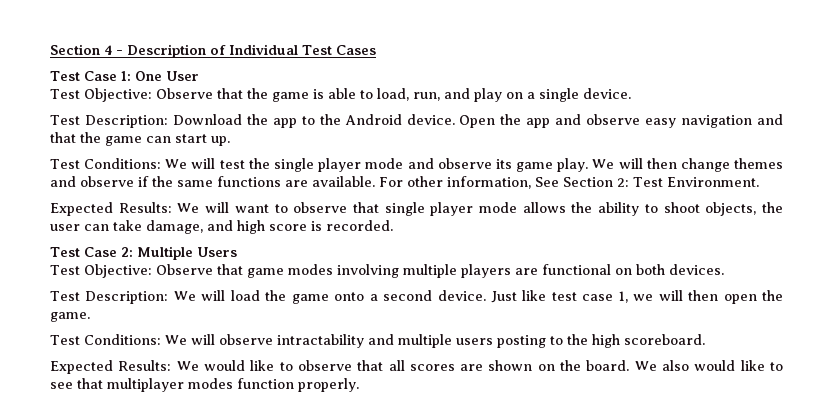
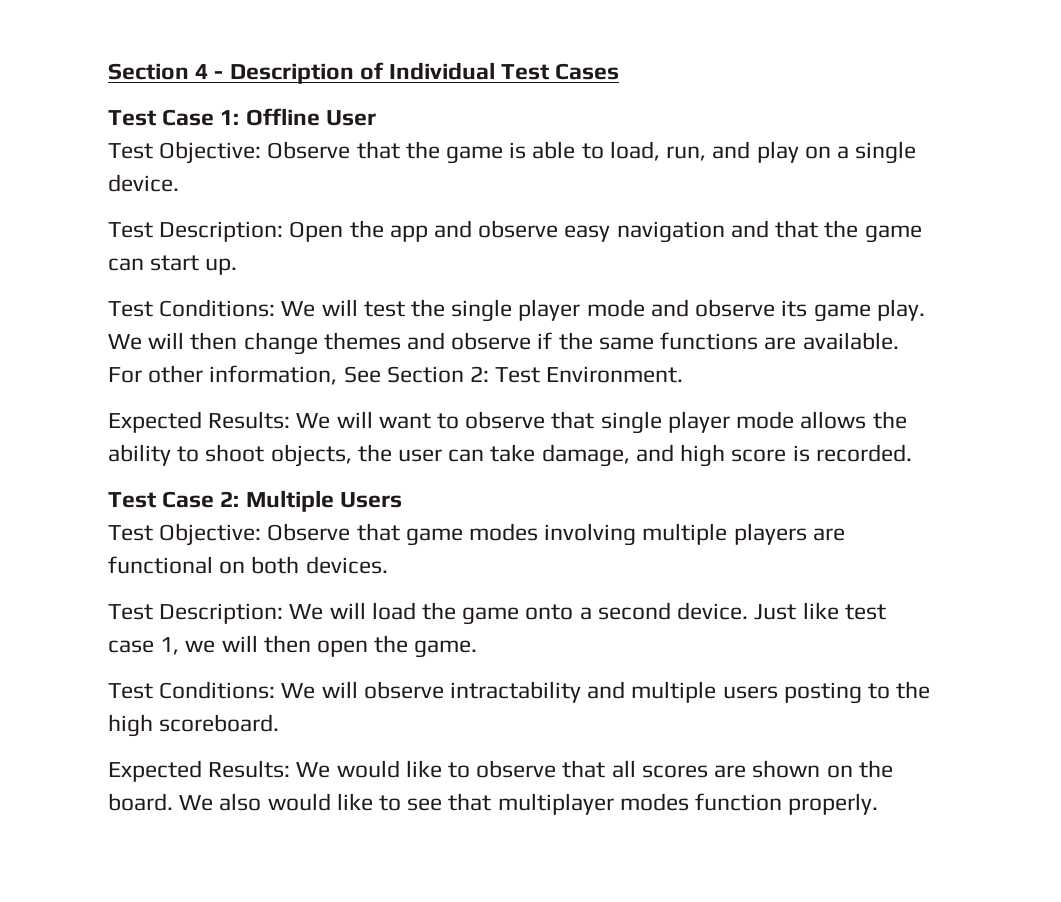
- Test Case 1: One User
+ Test Case 1: Offline User
- Test Description: Download the app to the Android device. Open the app and observe easy navigation and that the game can start up.
+ Test Description: Open the app and observe easy navigation and that the game can start up.

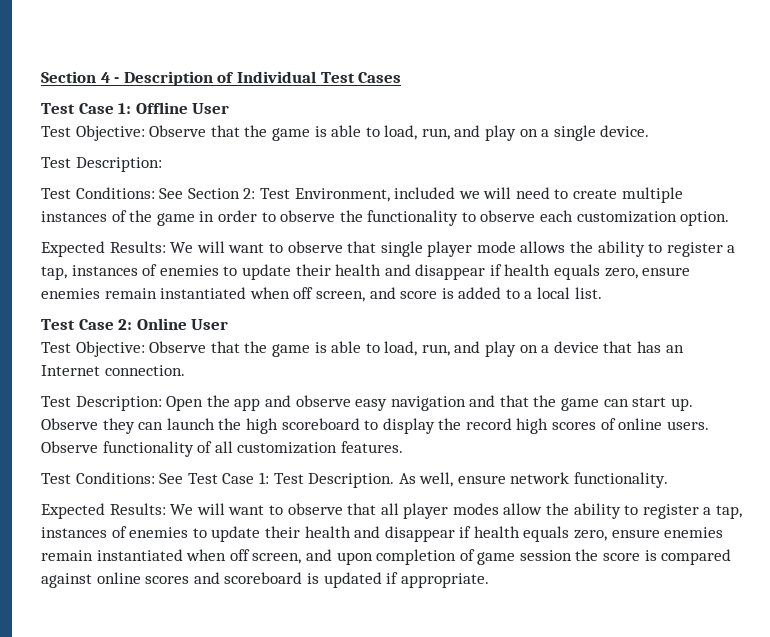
  Test Objective: Observe that the game is able to load, run, and play on a single device.
- Test Description: Open the app and observe easy navigation and that the game can start up.
- Test Conditions: We will test the single player mode and observe its game play. We will then change themes and observe if the same functions are available. For other information, See Section 2: Test Environment.
+ Test Description:
+ Test Conditions: See Section 2: Test Environment, included we will need to create multiple instances of the game in order to observe the functionality to observe each customization option.
- Expected Results: We will want to observe that single player mode allows the ability to shoot objects, the user can take damage, and high score is recorded.
+ Expected Results: We will want to observe that single player mode allows the ability to register a tap, instances of enemies to update their health and disappear if health equals zero, ensure enemies remain instantiated when off screen, and score is added to a local list.
- Test Case 2: Multiple Users
- Test Objective: Observe that game modes involving multiple players are functional on both devices.
- Test Description: We will load the game onto a second device. Just like test case 1, we will then open the game.
- Test Conditions: We will observe intractability and multiple users posting to the high scoreboard.
- Expected Results: We would like to observe that all scores are shown on the board. We also would like to see that multiplayer modes function properly.
+ Test Case 2: Online User
+ Test Objective: Observe that the game is able to load, run, and play on a device that has an Internet connection.
+ Test Description: Open the app and observe easy navigation and that the game can start up. Observe they can launch the high scoreboard to display the record high scores of online users. Observe functionality of all customization features.
+ Test Conditions: See Test Case 1: Test Description. As well, ensure network functionality.
+ Expected Results: We will want to observe that all player modes allow the ability to register a tap, instances of enemies to update their health and disappear if health equals zero, ensure enemies remain instantiated when off screen, and upon completion of game session the score is compared against online scores and scoreboard is updated if appropriate.

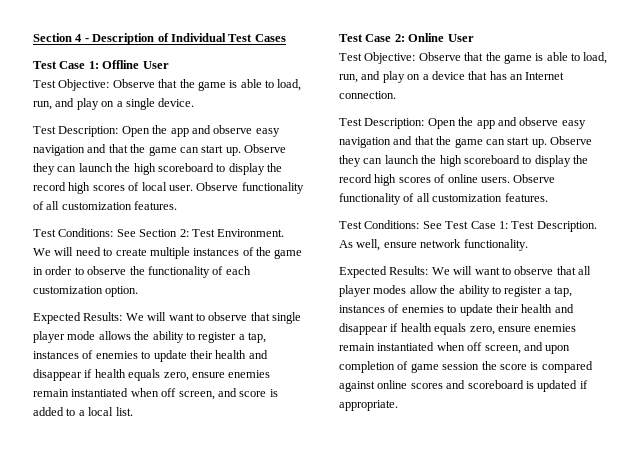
  Test Objective: Observe that the game is able to load, run, and play on a single device.
- Test Description:
+ Test Description: Open the app and observe easy navigation and that the game can start up. Observe they can launch the high scoreboard to display the record high scores of local user. Observe functionality of all customization features.
- Test Conditions: See Section 2: Test Environment, included we will need to create multiple instances of the game in order to observe the functionality to observe each customization option.
+ Test Conditions: See Section 2: Test Environment. We will need to create multiple instances of the game in order to observe the functionality of each customization option.

